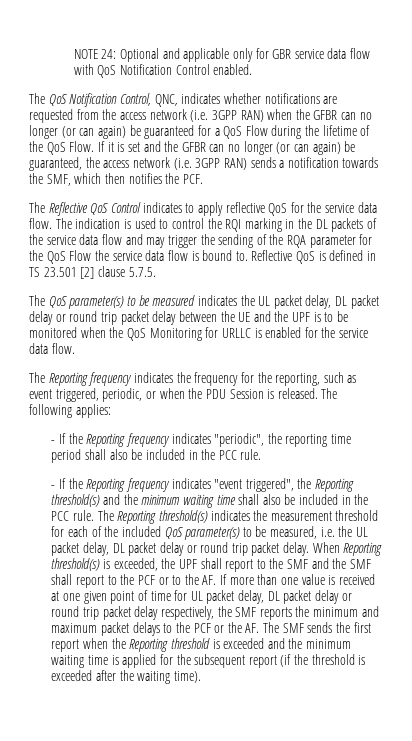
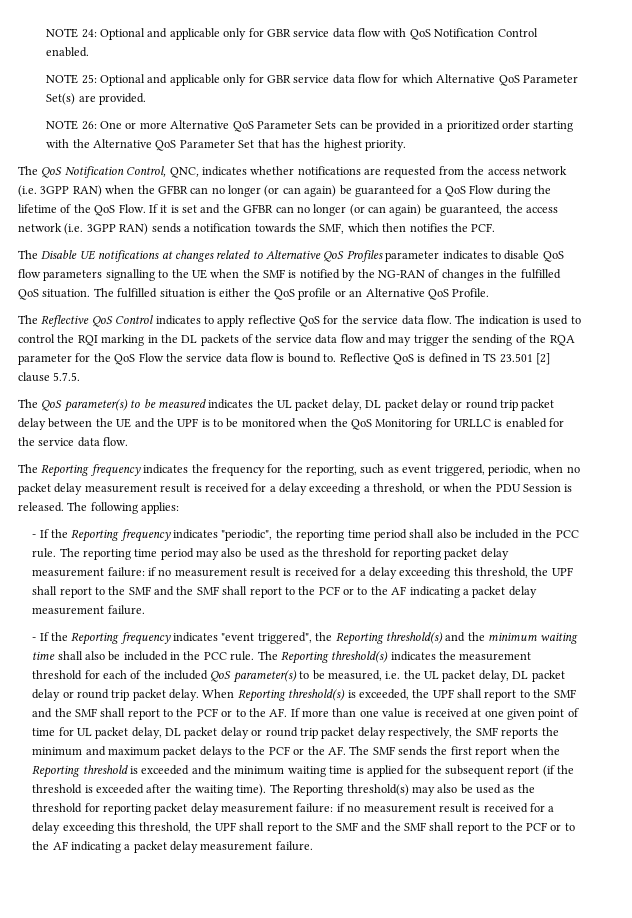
+ NOTE 25: Optional and applicable only for GBR service data flow for which Alternative QoS Parameter Set(s) are provided.
+ NOTE 26: One or more Alternative QoS Parameter Sets can be provided in a prioritized order starting with the Alternative QoS Parameter Set that has the highest priority.
+ The Disable UE notifications at changes related to Alternative QoS Profiles parameter indicates to disable QoS flow parameters signalling to the UE when the SMF is notified by the NG-RAN of changes in the fulfilled QoS situation. The fulfilled situation is either the QoS profile or an Alternative QoS Profile.
- The Reporting frequency indicates the frequency for the reporting, such as event triggered, periodic, or when the PDU Session is released.
+ The Reporting frequency indicates the frequency for the reporting, such as event triggered, periodic, when no packet delay measurement result is received for a delay exceeding a threshold, or when the PDU Session is released.
+ The reporting time period may also be used as the threshold for reporting packet delay measurement failure: if no measurement result is received for a delay exceeding this threshold, the UPF shall report to the SMF and the SMF shall report to the PCF or to the AF indicating a packet delay measurement failure.
+ The Reporting threshold(s) may also be used as the threshold for reporting packet delay measurement failure: if no measurement result is received for a delay exceeding this threshold, the UPF shall report to the SMF and the SMF shall report to the PCF or to the AF indicating a packet delay measurement failure.

